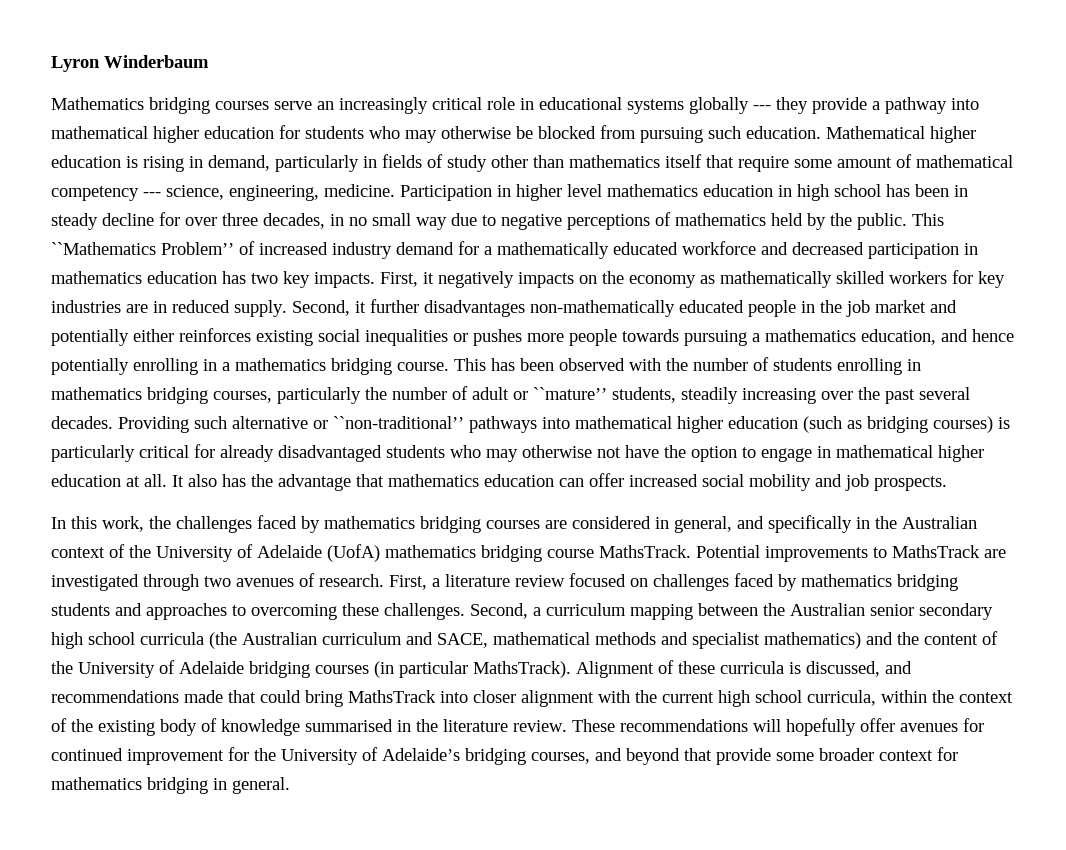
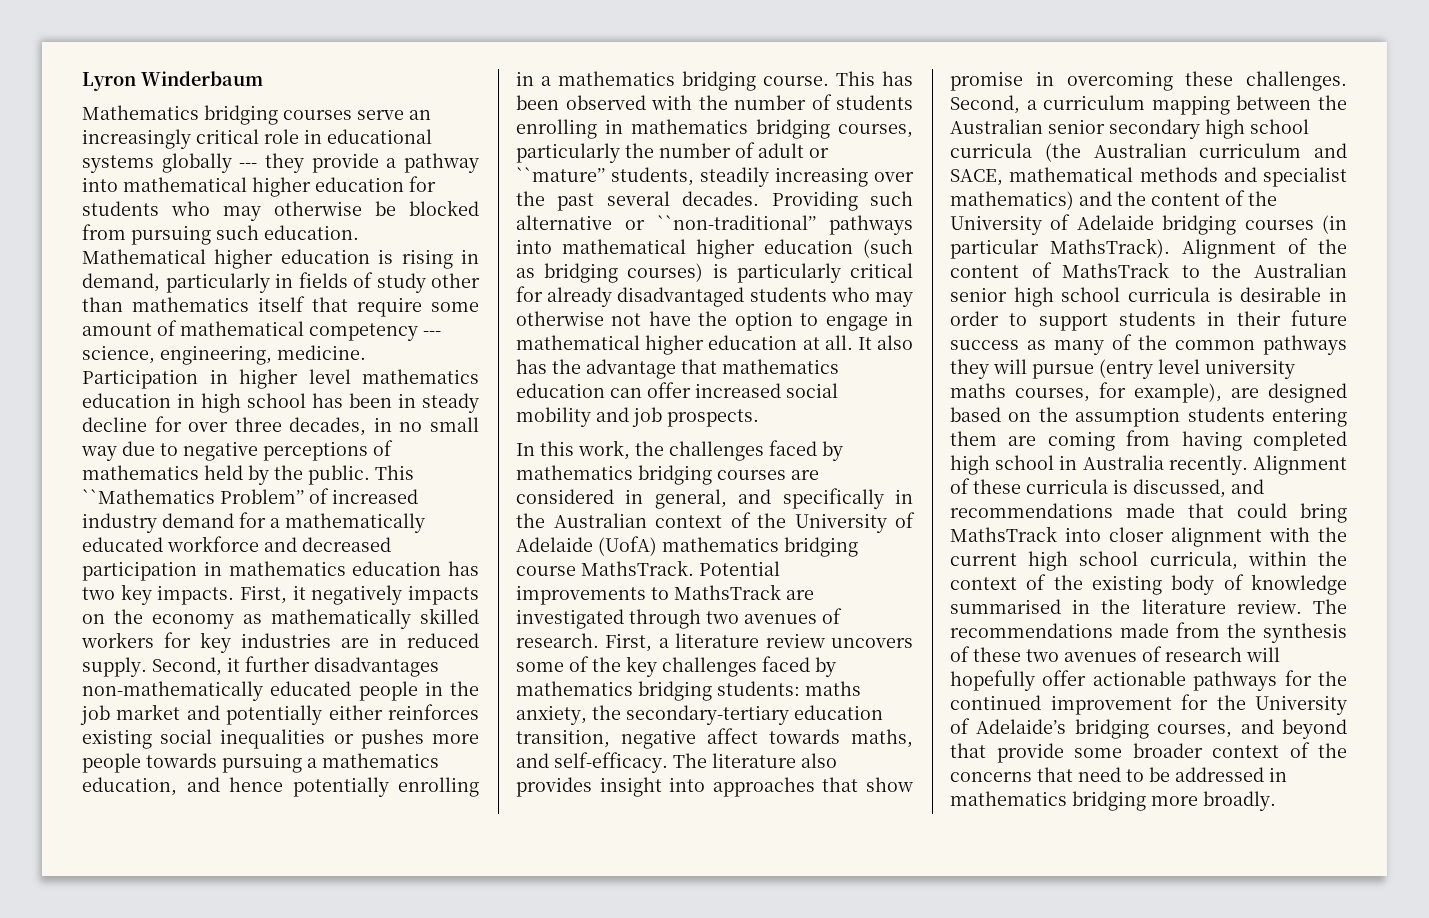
- First, a literature review focused on challenges faced by mathematics bridging students and approaches to overcoming these challenges.
+ First, a literature review uncovers some of the key challenges faced by mathematics bridging students: maths anxiety, the secondary-tertiary education transition, negative affect towards maths, and self-efficacy. The literature also provides insight into approaches that show promise in overcoming these challenges.
- Alignment of these curricula is discussed, and recommendations made that could bring MathsTrack into closer alignment with the current high school curricula, within the context of the existing body of knowledge summarised in the literature review.
+ Alignment of the content of MathsTrack to the Australian senior high school curricula is desirable in order to support students in their future success as many of the common pathways they will pursue (entry level university maths courses, for example), are designed based on the assumption students entering them are coming from having completed high school in Australia recently. Alignment of these curricula is discussed, and recommendations made that could bring MathsTrack into closer alignment with the current high school curricula, within the context of the existing body of knowledge summarised in the literature review.
- These recommendations will hopefully offer avenues for continued improvement for the University of Adelaide’s bridging courses, and beyond that provide some broader context for mathematics bridging in general.
+ The recommendations made from the synthesis of these two avenues of research will hopefully offer actionable pathways for the continued improvement for the University of Adelaide’s bridging courses, and beyond that provide some broader context of the concerns that need to be addressed in mathematics bridging more broadly.

